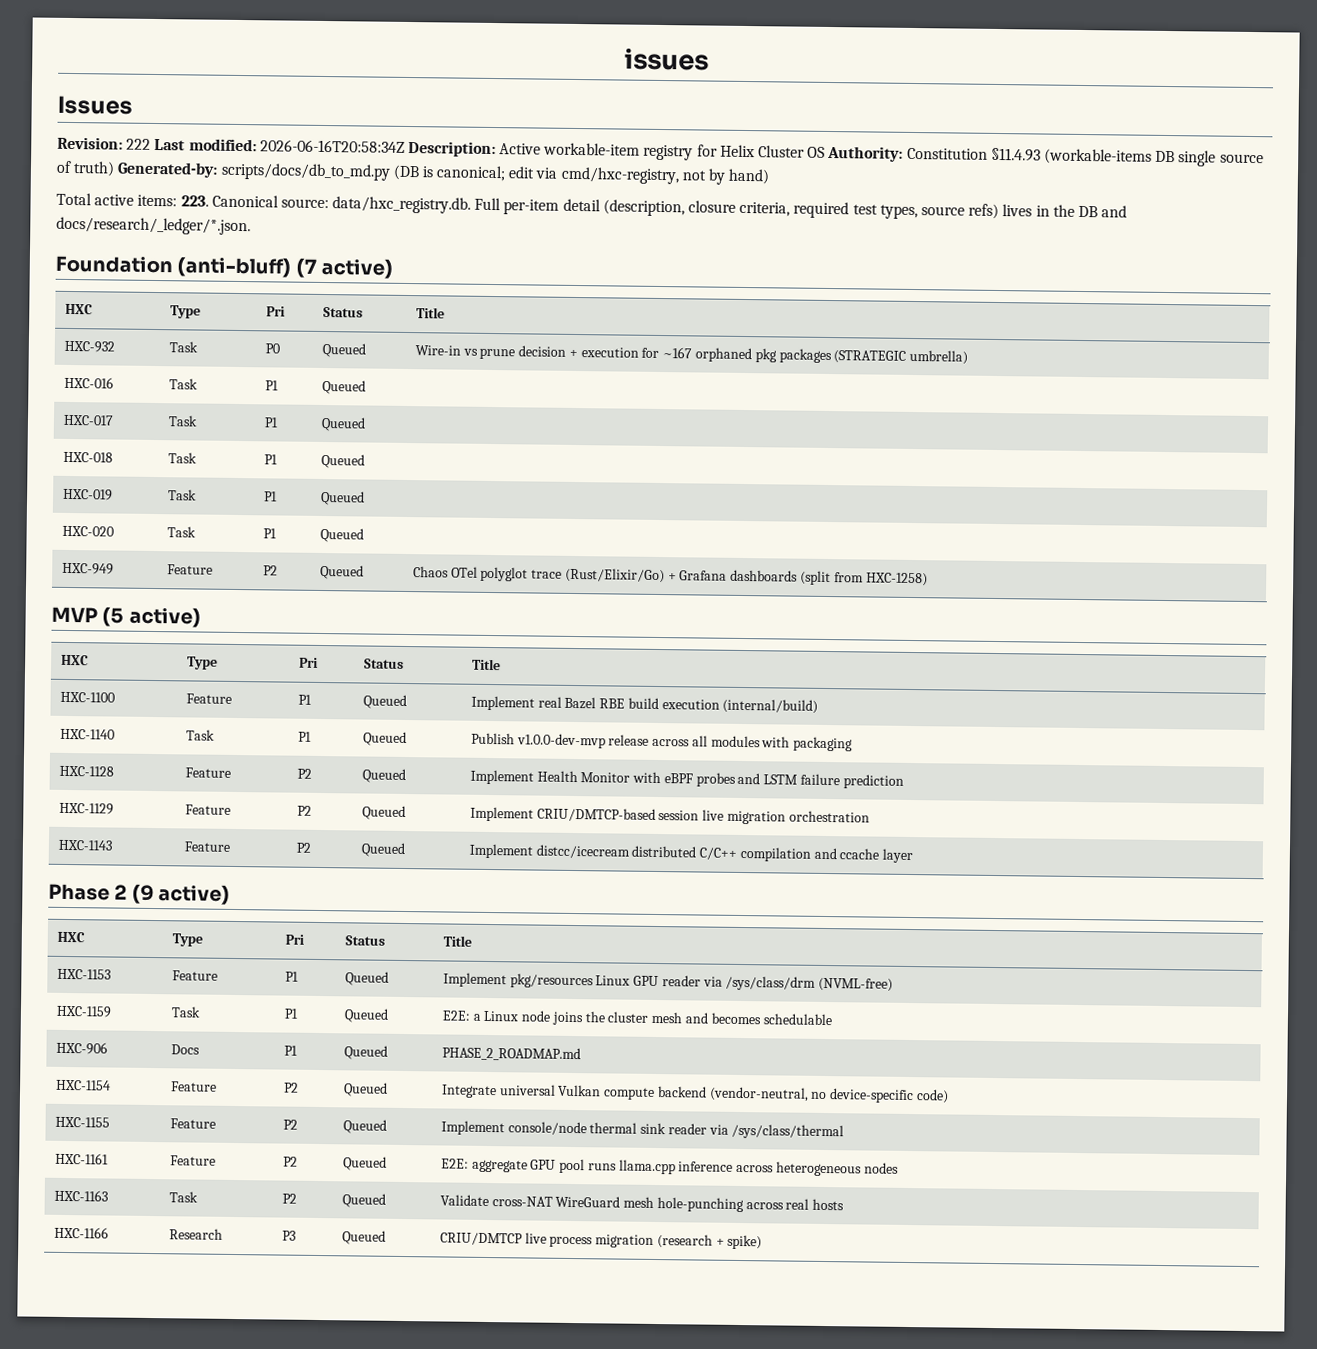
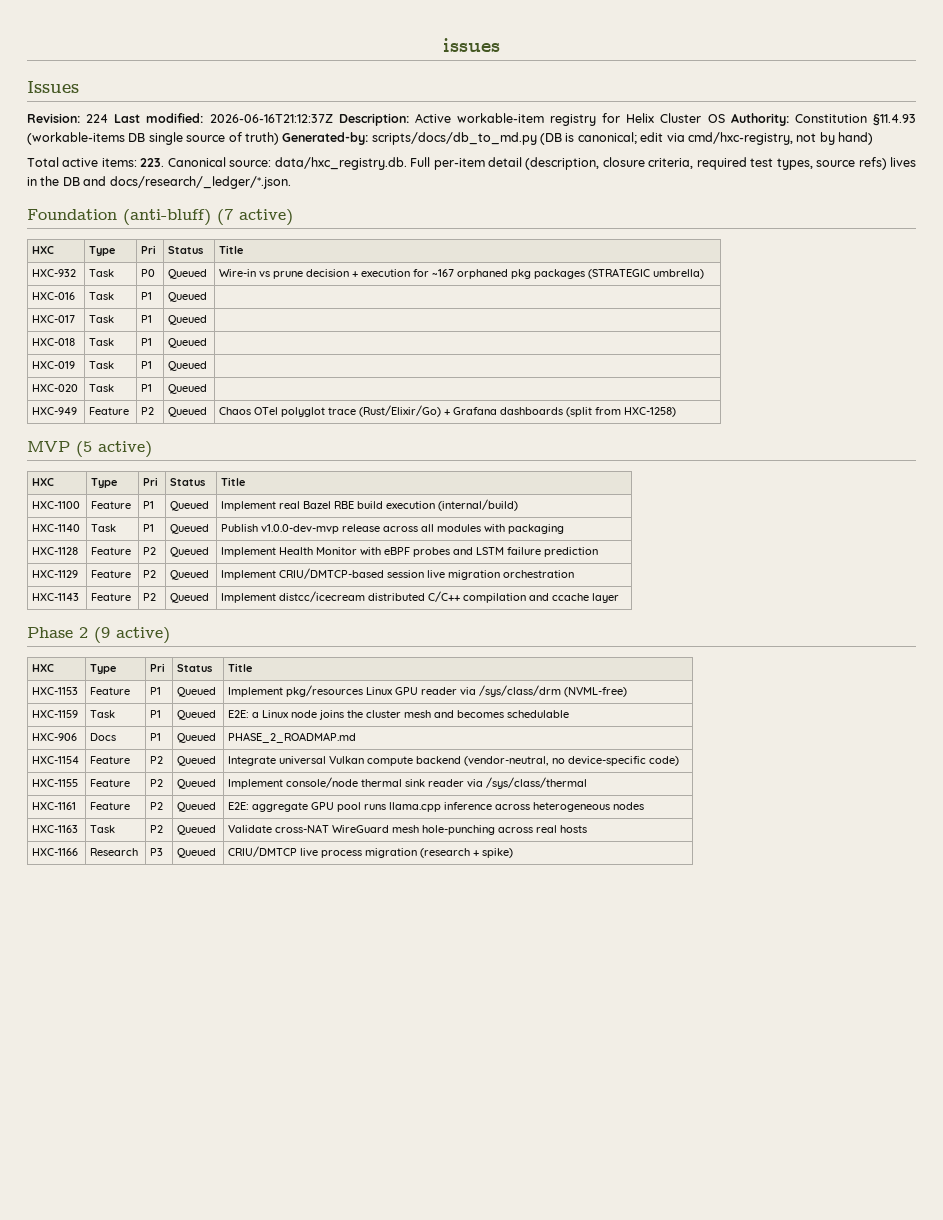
- Revision: 222 Last modified: 2026-06-16T20:58:34Z Description: Active workable-item registry for Helix Cluster OS Authority: Constitution §11.4.93 (workable-items DB single source of truth) Generated-by: scripts/docs/db_to_md.py (DB is canonical; edit via cmd/hxc-registry, not by hand)
+ Revision: 224 Last modified: 2026-06-16T21:12:37Z Description: Active workable-item registry for Helix Cluster OS Authority: Constitution §11.4.93 (workable-items DB single source of truth) Generated-by: scripts/docs/db_to_md.py (DB is canonical; edit via cmd/hxc-registry, not by hand)

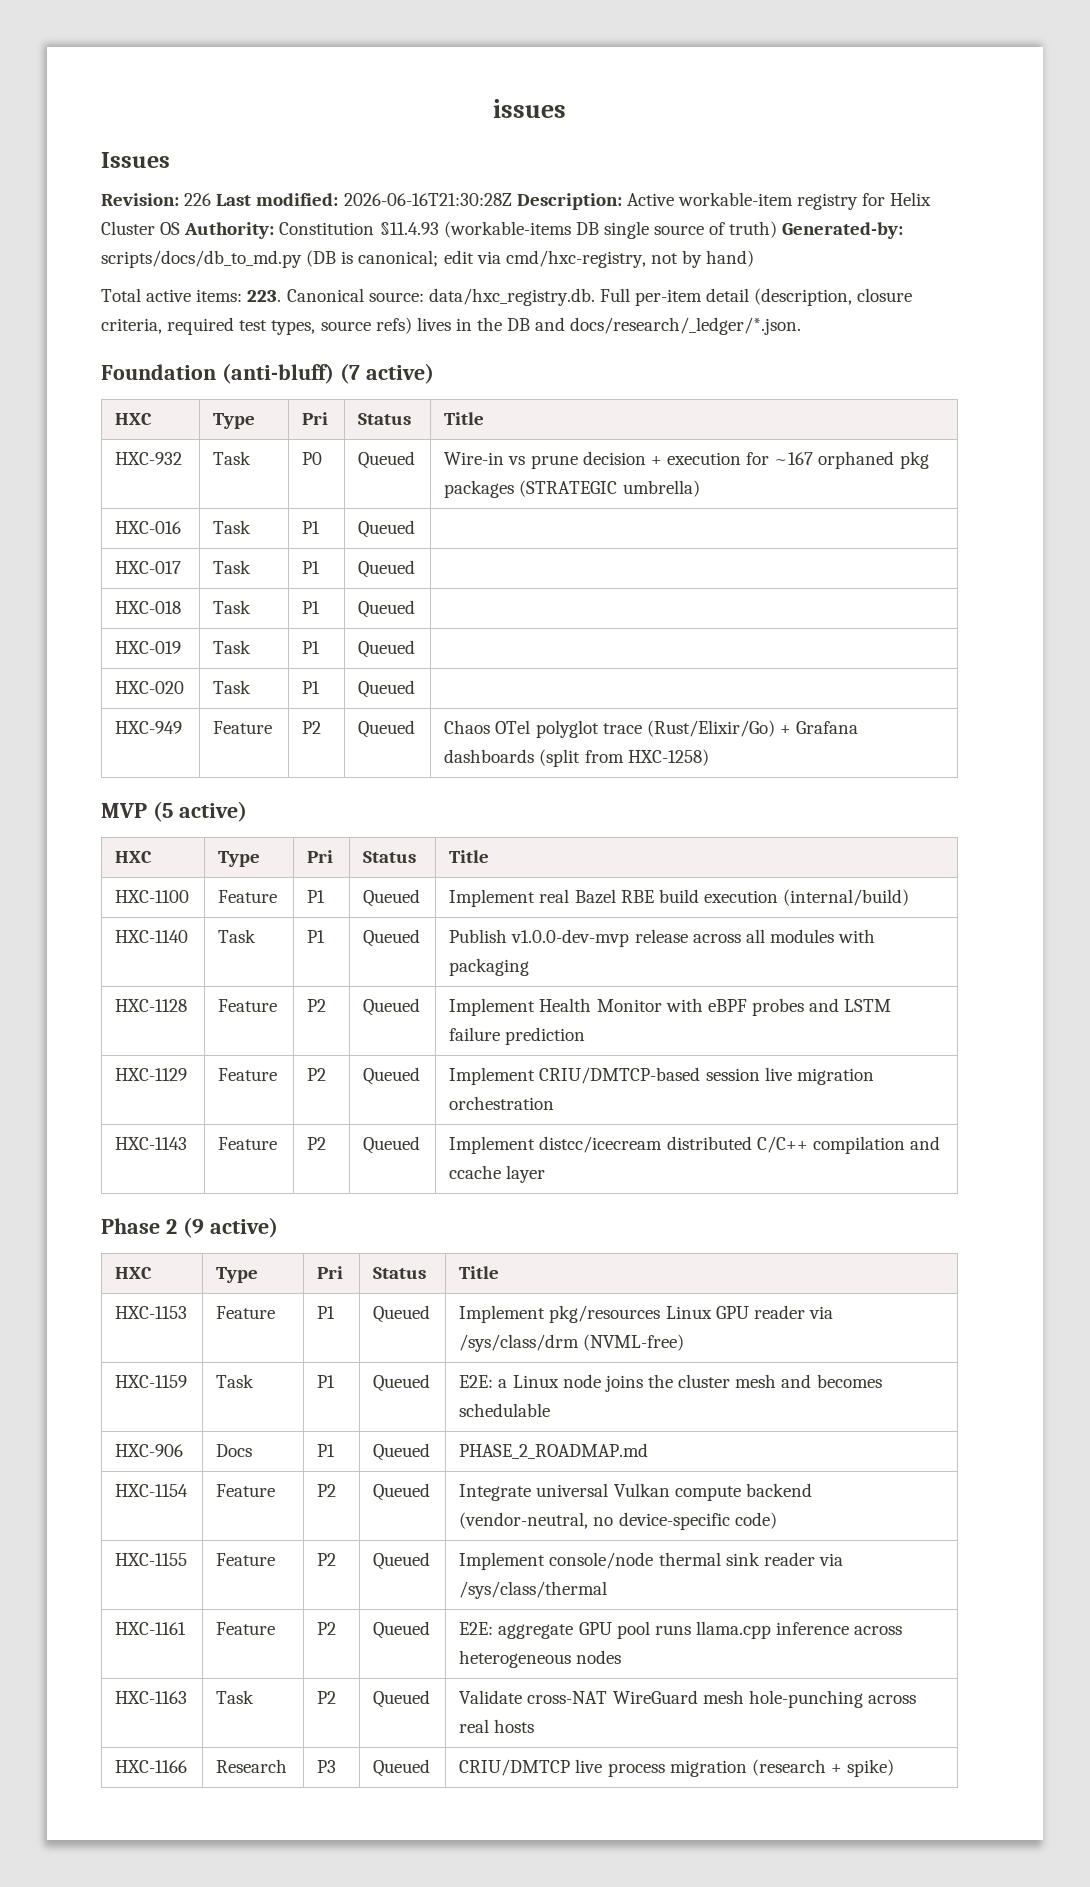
- Revision: 224 Last modified: 2026-06-16T21:12:37Z Description: Active workable-item registry for Helix Cluster OS Authority: Constitution §11.4.93 (workable-items DB single source of truth) Generated-by: scripts/docs/db_to_md.py (DB is canonical; edit via cmd/hxc-registry, not by hand)
+ Revision: 226 Last modified: 2026-06-16T21:30:28Z Description: Active workable-item registry for Helix Cluster OS Authority: Constitution §11.4.93 (workable-items DB single source of truth) Generated-by: scripts/docs/db_to_md.py (DB is canonical; edit via cmd/hxc-registry, not by hand)

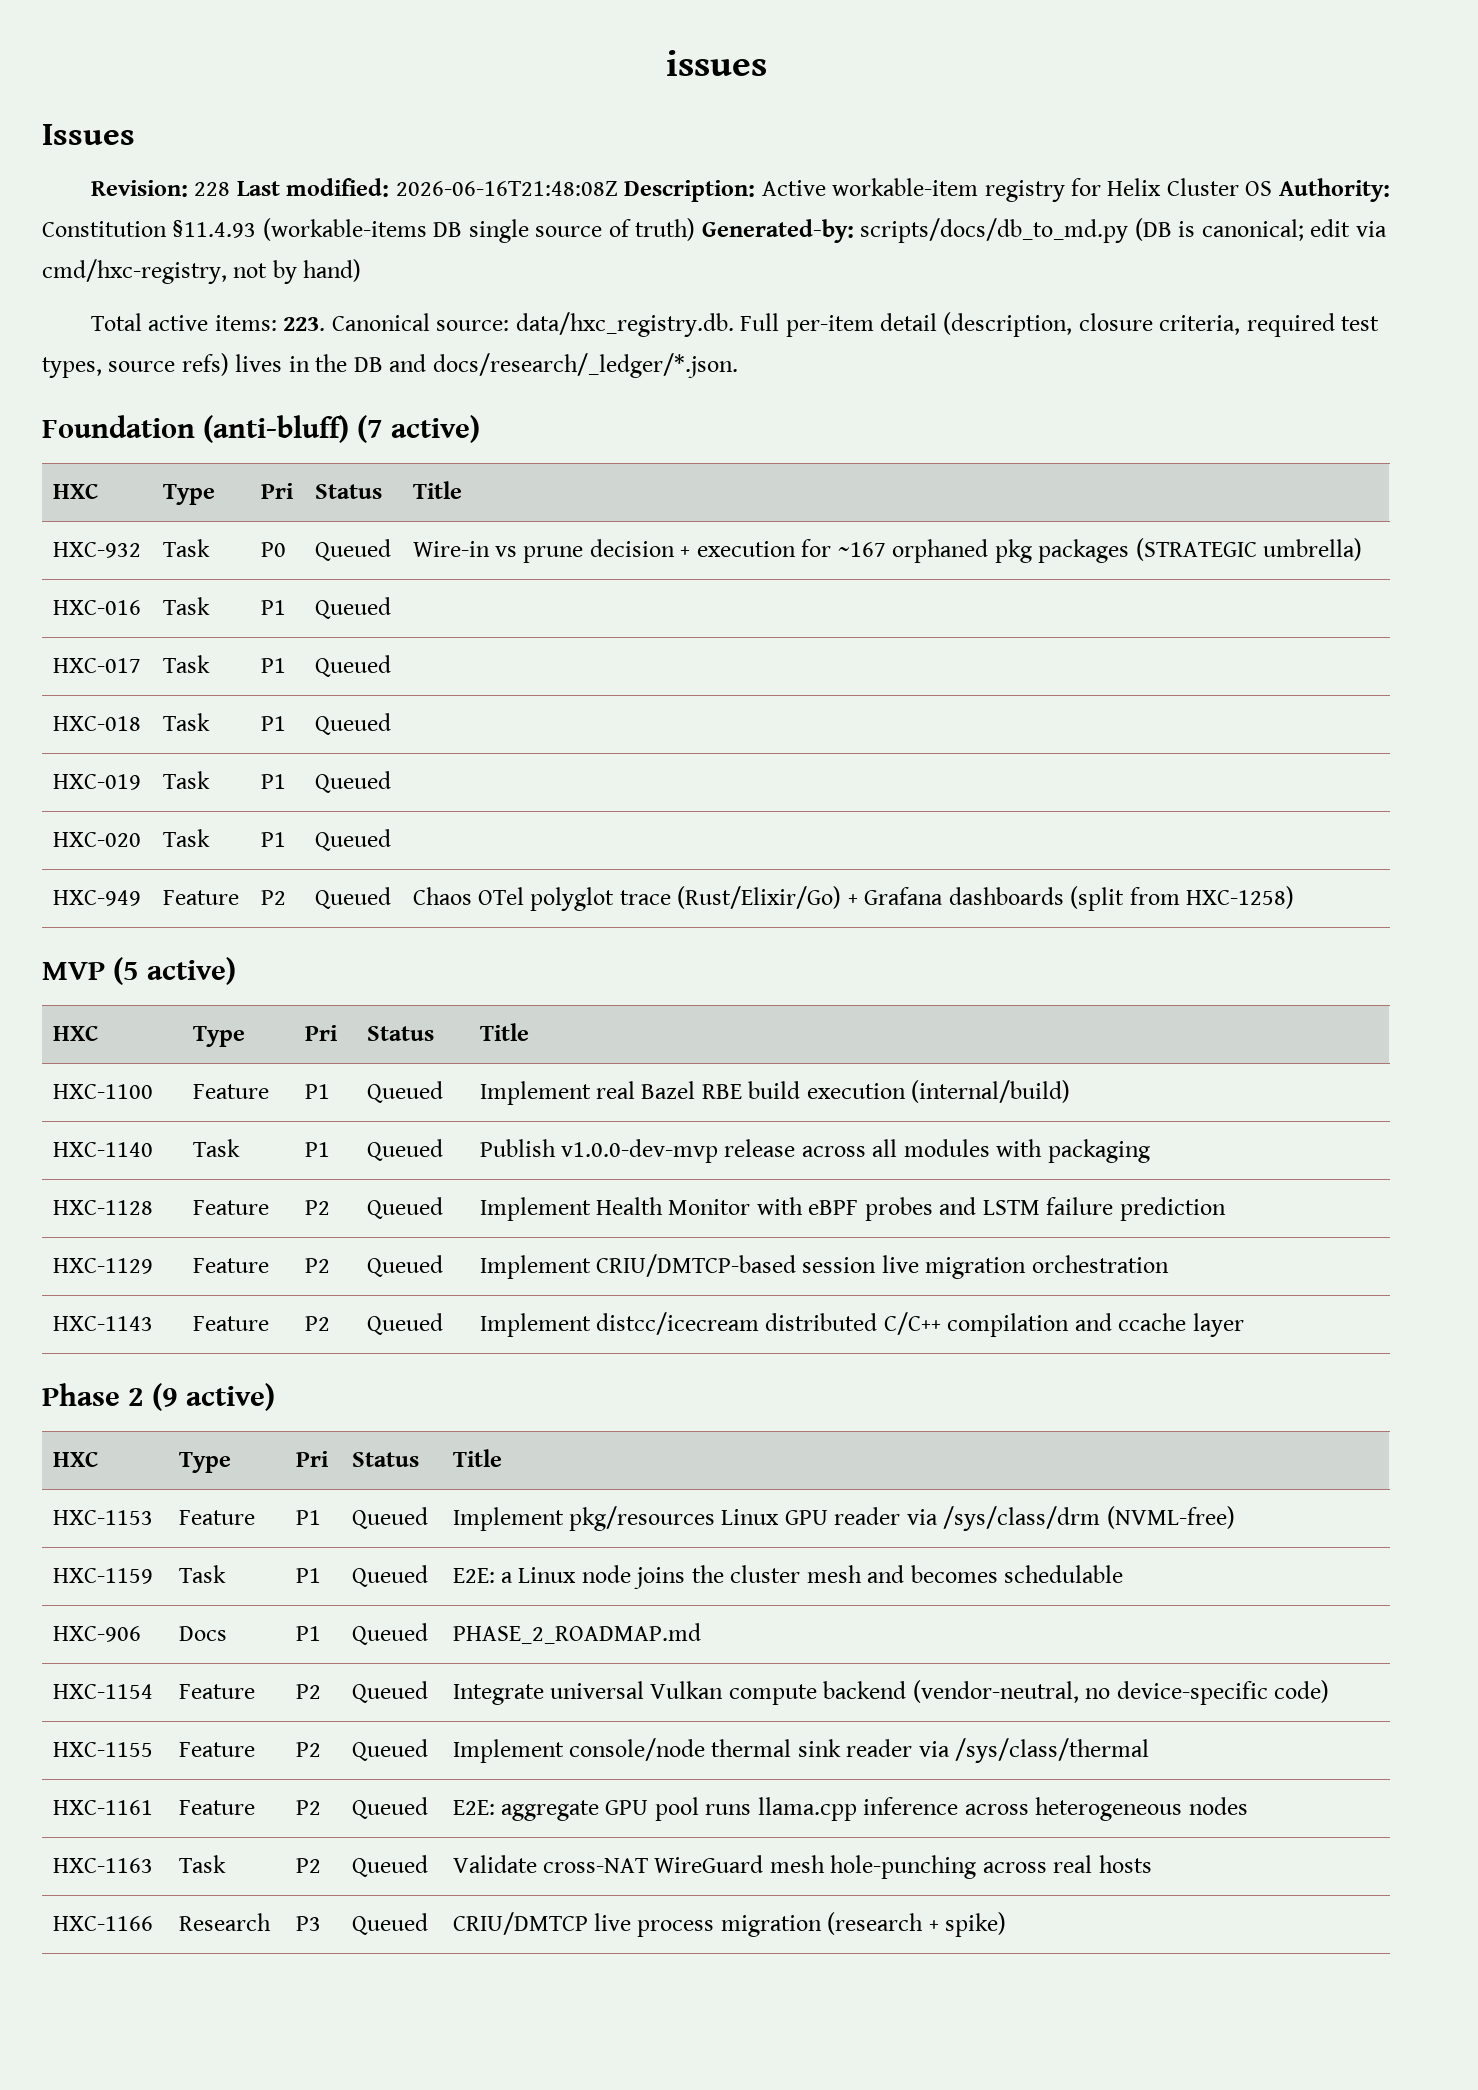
- Revision: 226 Last modified: 2026-06-16T21:30:28Z Description: Active workable-item registry for Helix Cluster OS Authority: Constitution §11.4.93 (workable-items DB single source of truth) Generated-by: scripts/docs/db_to_md.py (DB is canonical; edit via cmd/hxc-registry, not by hand)
+ Revision: 228 Last modified: 2026-06-16T21:48:08Z Description: Active workable-item registry for Helix Cluster OS Authority: Constitution §11.4.93 (workable-items DB single source of truth) Generated-by: scripts/docs/db_to_md.py (DB is canonical; edit via cmd/hxc-registry, not by hand)

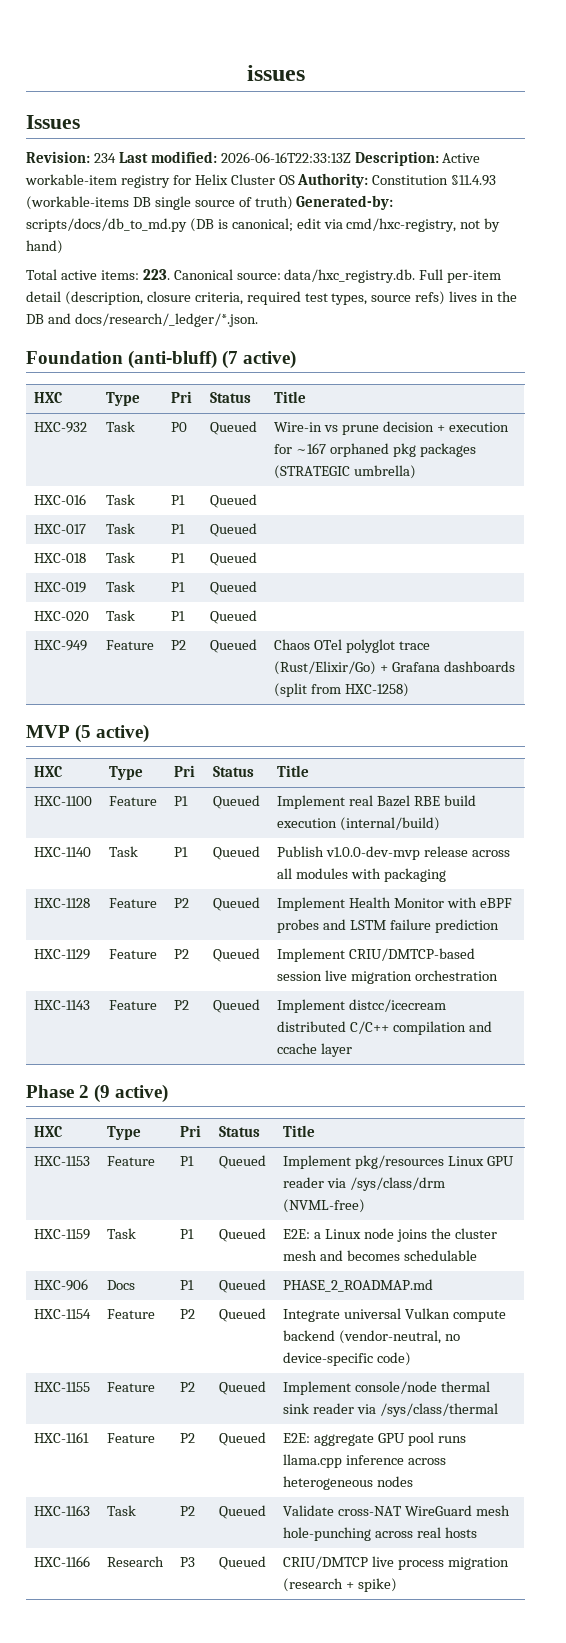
- Revision: 228 Last modified: 2026-06-16T21:48:08Z Description: Active workable-item registry for Helix Cluster OS Authority: Constitution §11.4.93 (workable-items DB single source of truth) Generated-by: scripts/docs/db_to_md.py (DB is canonical; edit via cmd/hxc-registry, not by hand)
+ Revision: 234 Last modified: 2026-06-16T22:33:13Z Description: Active workable-item registry for Helix Cluster OS Authority: Constitution §11.4.93 (workable-items DB single source of truth) Generated-by: scripts/docs/db_to_md.py (DB is canonical; edit via cmd/hxc-registry, not by hand)

